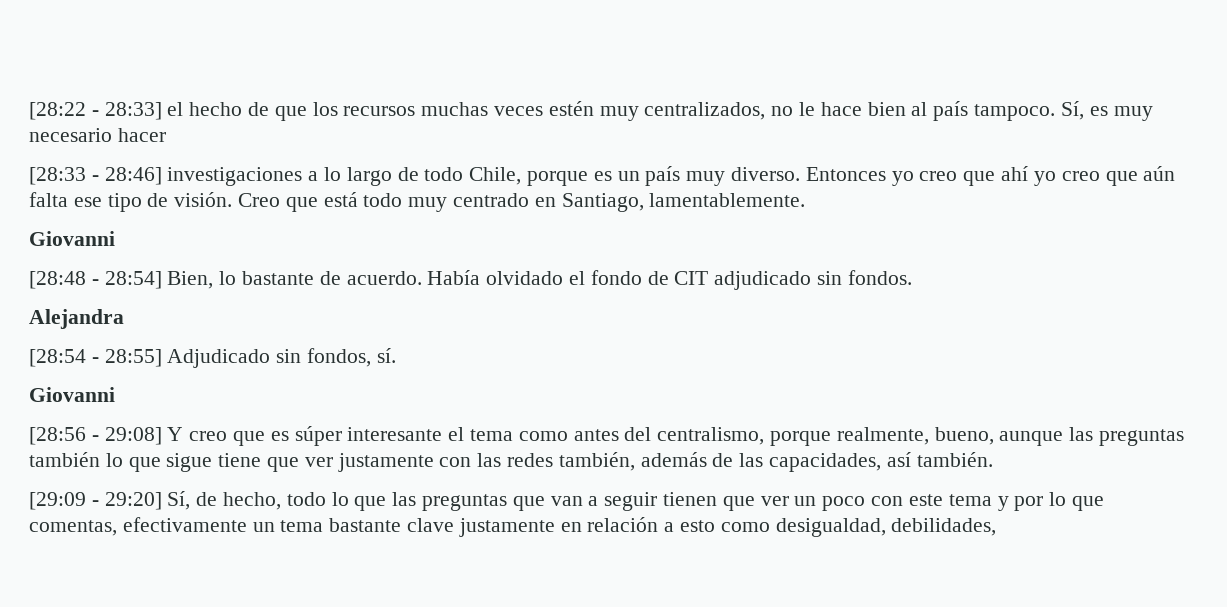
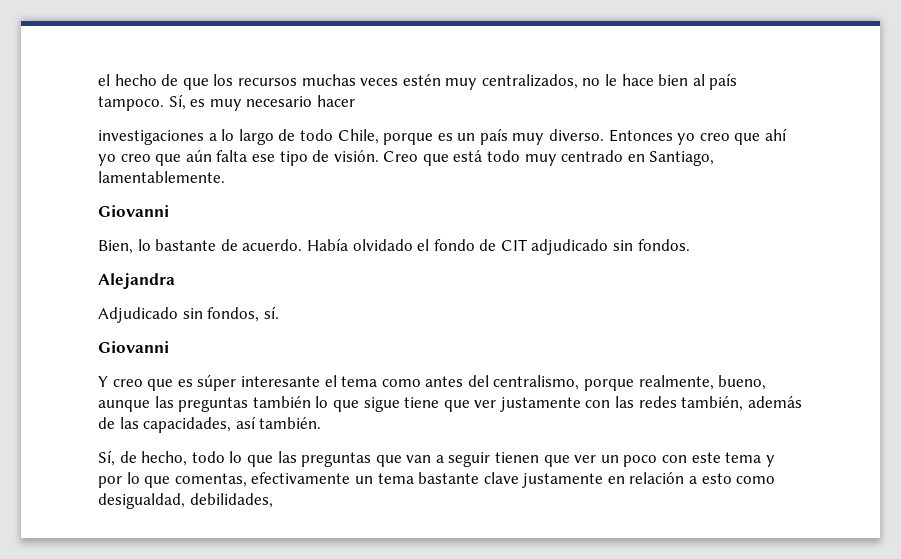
- [28:22 - 28:33] el hecho de que los recursos muchas veces estén muy centralizados, no le hace bien al país tampoco.
+ el hecho de que los recursos muchas veces estén muy centralizados, no le hace bien al país tampoco.
- [28:33 - 28:46] investigaciones a lo largo de todo Chile, porque es un país muy diverso.
+ investigaciones a lo largo de todo Chile, porque es un país muy diverso.
- [28:48 - 28:54] Bien, lo bastante de acuerdo.
+ Bien, lo bastante de acuerdo.
- [28:54 - 28:55] Adjudicado sin fondos, sí.
+ Adjudicado sin fondos, sí.
- [28:56 - 29:08] Y creo que es súper interesante el tema como antes del centralismo, porque realmente, bueno, aunque las preguntas también lo que sigue tiene que ver justamente con las redes también, además de las capacidades, así también.
+ Y creo que es súper interesante el tema como antes del centralismo, porque realmente, bueno, aunque las preguntas también lo que sigue tiene que ver justamente con las redes también, además de las capacidades, así también.
- [29:09 - 29:20] Sí, de hecho, todo lo que las preguntas que van a seguir tienen que ver un poco con este tema y por lo que comentas, efectivamente un tema bastante clave justamente en relación a esto como desigualdad, debilidades,
+ Sí, de hecho, todo lo que las preguntas que van a seguir tienen que ver un poco con este tema y por lo que comentas, efectivamente un tema bastante clave justamente en relación a esto como desigualdad, debilidades,

